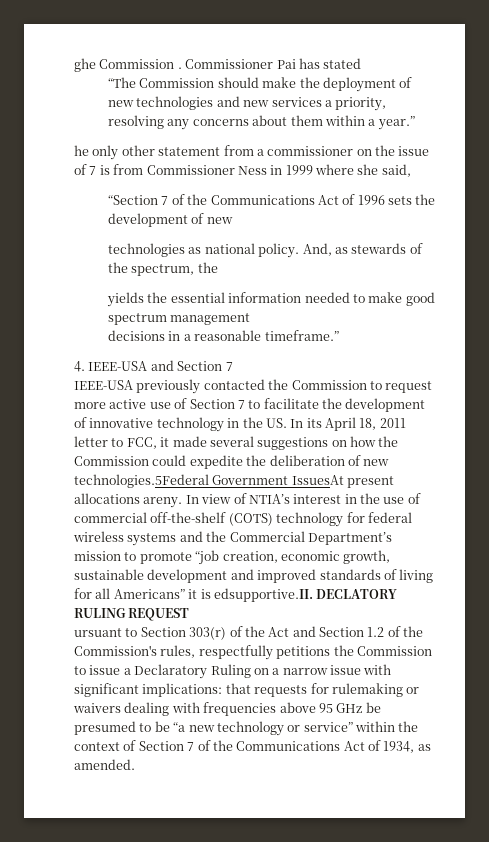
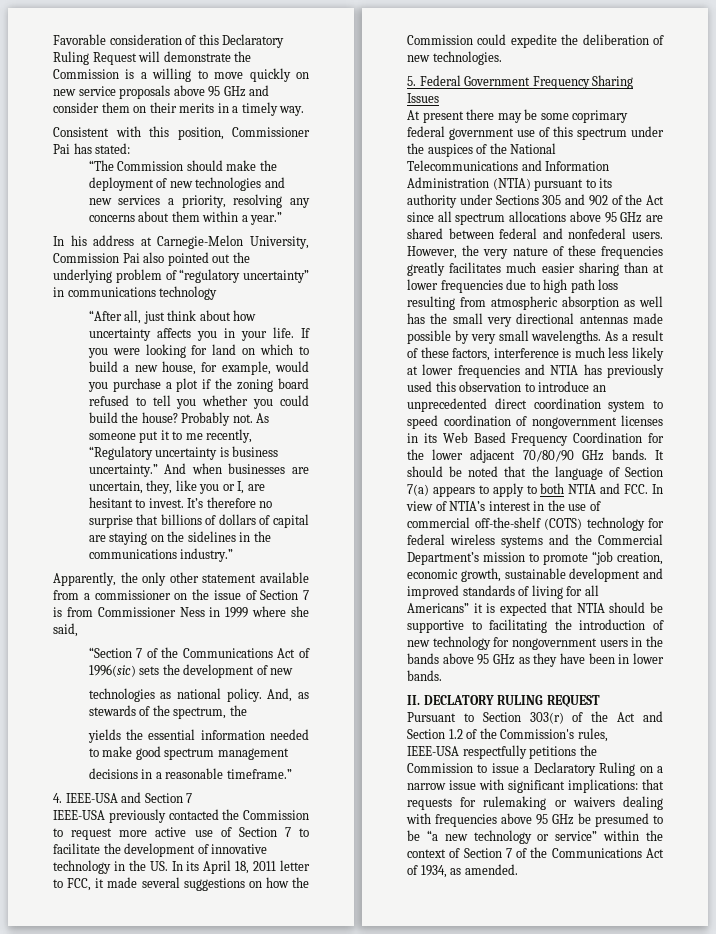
- ghe Commission . Commissioner Pai has stated
+ Favorable consideration of this Declaratory Ruling Request will demonstrate the Commission is a willing to move quickly on new service proposals above 95 GHz and consider them on their merits in a timely way.
+ Consistent with this position, Commissioner Pai has stated:
- he only other statement from a commissioner on the issue of 7 is from Commissioner Ness in 1999 where she said,
+ In his address at Carnegie-Melon University, Commission Pai also pointed out the underlying problem of “regulatory uncertainty” in communications technology
+ “After all, just think about how uncertainty affects you in your life. If you were looking for land on which to build a new house, for example, would you purchase a plot if the zoning board refused to tell you whether you could build the house? Probably not. As someone put it to me recently, “Regulatory uncertainty is business uncertainty.” And when businesses are uncertain, they, like you or I, are hesitant to invest. It’s therefore no surprise that billions of dollars of capital are staying on the sidelines in the communications industry.”
+ Apparently, the only other statement available from a commissioner on the issue of Section 7 is from Commissioner Ness in 1999 where she said,
- “Section 7 of the Communications Act of 1996 sets the development of new
+ “Section 7 of the Communications Act of 1996(sic) sets the development of new
- IEEE-USA previously contacted the Commission to request more active use of Section 7 to facilitate the development of innovative technology in the US. In its April 18, 2011 letter to FCC, it made several suggestions on how the Commission could expedite the deliberation of new technologies.5Federal Government IssuesAt present allocations areny. In view of NTIA’s interest in the use of commercial off-the-shelf (COTS) technology for federal wireless systems and the Commercial Department’s mission to promote “job creation, economic growth, sustainable development and improved standards of living for all Americans” it is edsupportive.II. DECLATORY RULING REQUEST
+ IEEE-USA previously contacted the Commission to request more active use of Section 7 to facilitate the development of innovative technology in the US. In its April 18, 2011 letter to FCC, it made several suggestions on how the Commission could expedite the deliberation of new technologies.
+ 5. Federal Government Frequency Sharing Issues
+ At present there may be some coprimary federal government use of this spectrum under the auspices of the National Telecommunications and Information Administration (NTIA) pursuant to its authority under Sections 305 and 902 of the Act since all spectrum allocations above 95 GHz are shared between federal and nonfederal users. However, the very nature of these frequencies greatly facilitates much easier sharing than at lower frequencies due to high path loss resulting from atmospheric absorption as well has the small very directional antennas made possible by very small wavelengths. As a result of these factors, interference is much less likely at lower frequencies and NTIA has previously used this observation to introduce an unprecedented direct coordination system to speed coordination of nongovernment licenses in its Web Based Frequency Coordination for the lower adjacent 70/80/90 GHz bands. It should be noted that the language of Section 7(a) appears to apply to both NTIA and FCC. In view of NTIA’s interest in the use of commercial off-the-shelf (COTS) technology for federal wireless systems and the Commercial Department’s mission to promote “job creation, economic growth, sustainable development and improved standards of living for all Americans” it is expected that NTIA should be supportive to facilitating the introduction of new technology for nongovernment users in the bands above 95 GHz as they have been in lower bands.
+ II. DECLATORY RULING REQUEST
- ursuant to Section 303(r) of the Act and Section 1.2 of the Commission's rules, respectfully petitions the Commission to issue a Declaratory Ruling on a narrow issue with significant implications:
+ Pursuant to Section 303(r) of the Act and Section 1.2 of the Commission's rules, IEEE-USA respectfully petitions the Commission to issue a Declaratory Ruling on a narrow issue with significant implications:

